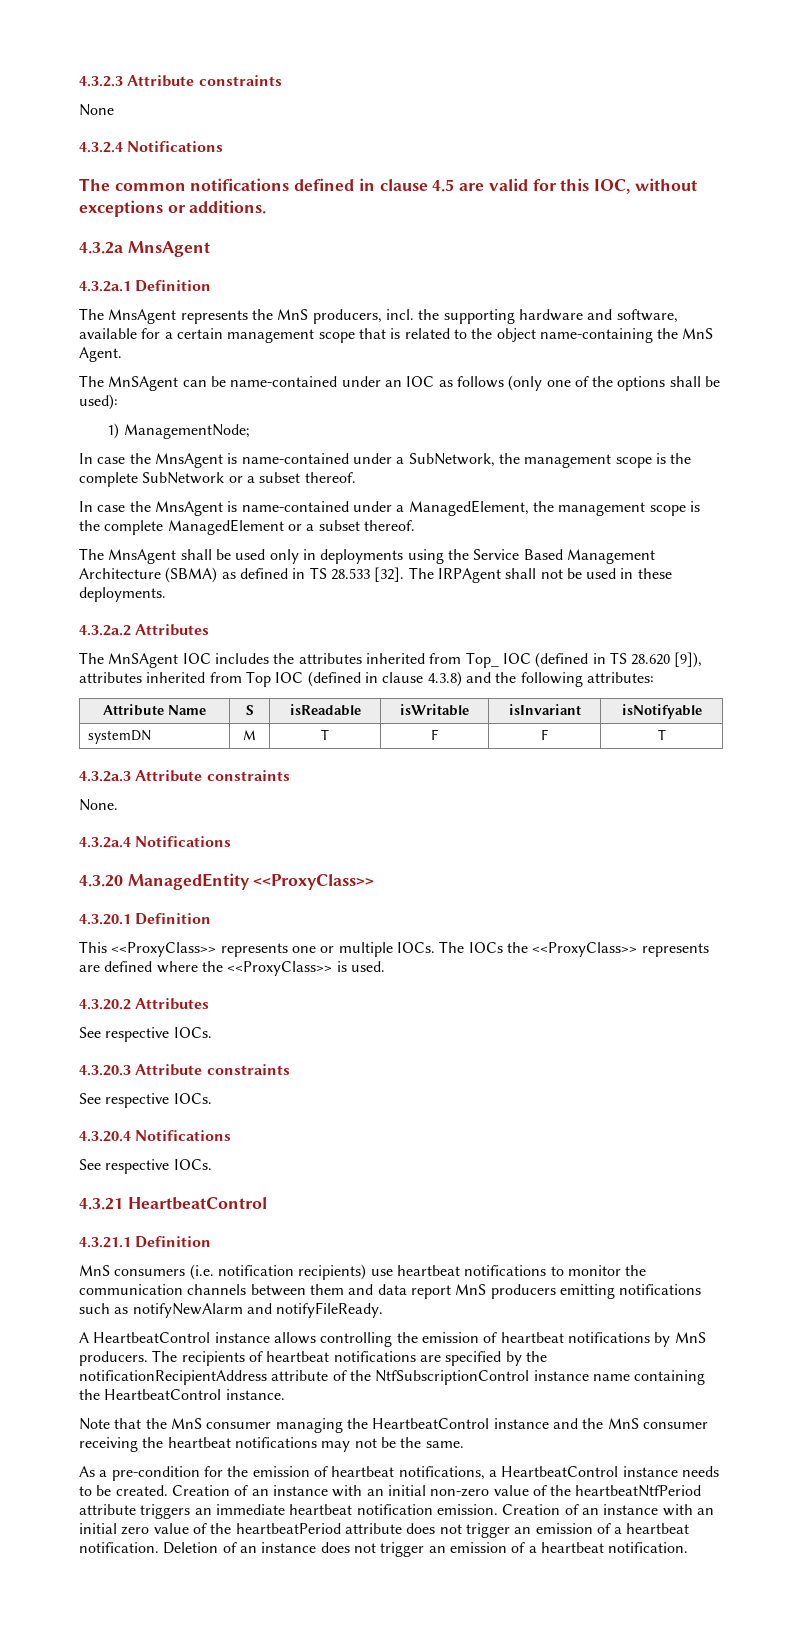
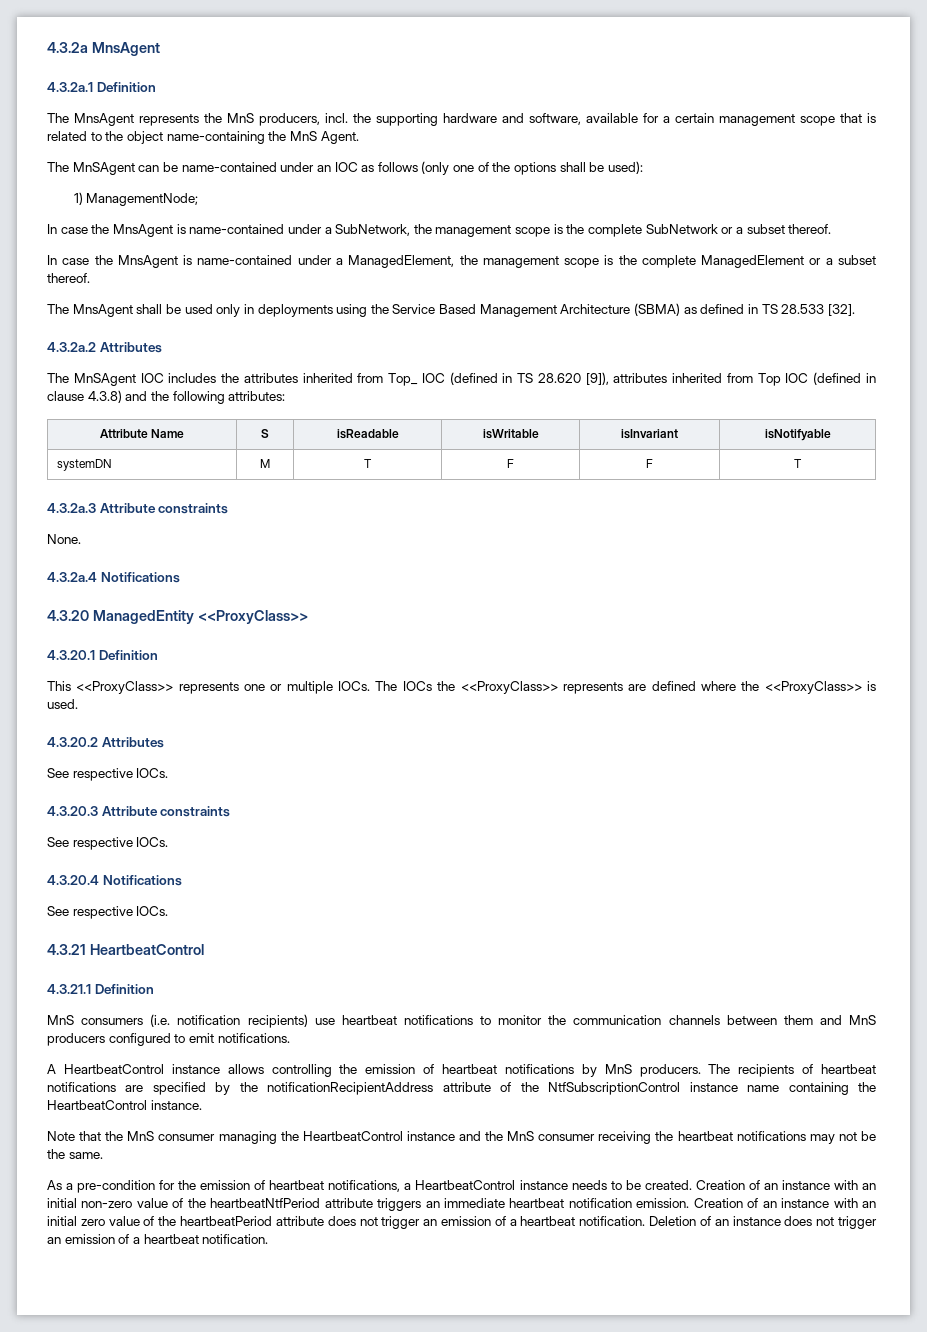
- 4.3.2.3 Attribute constraints
- None
- 4.3.2.4 Notifications
- The common notifications defined in clause 4.5 are valid for this IOC, without exceptions or additions.
- The IRPAgent shall not be used in these deployments.
- MnS consumers (i.e. notification recipients) use heartbeat notifications to monitor the communication channels between them and data report MnS producers emitting notifications such as notifyNewAlarm and notifyFileReady.
+ MnS consumers (i.e. notification recipients) use heartbeat notifications to monitor the communication channels between them and MnS producers configured to emit notifications.

